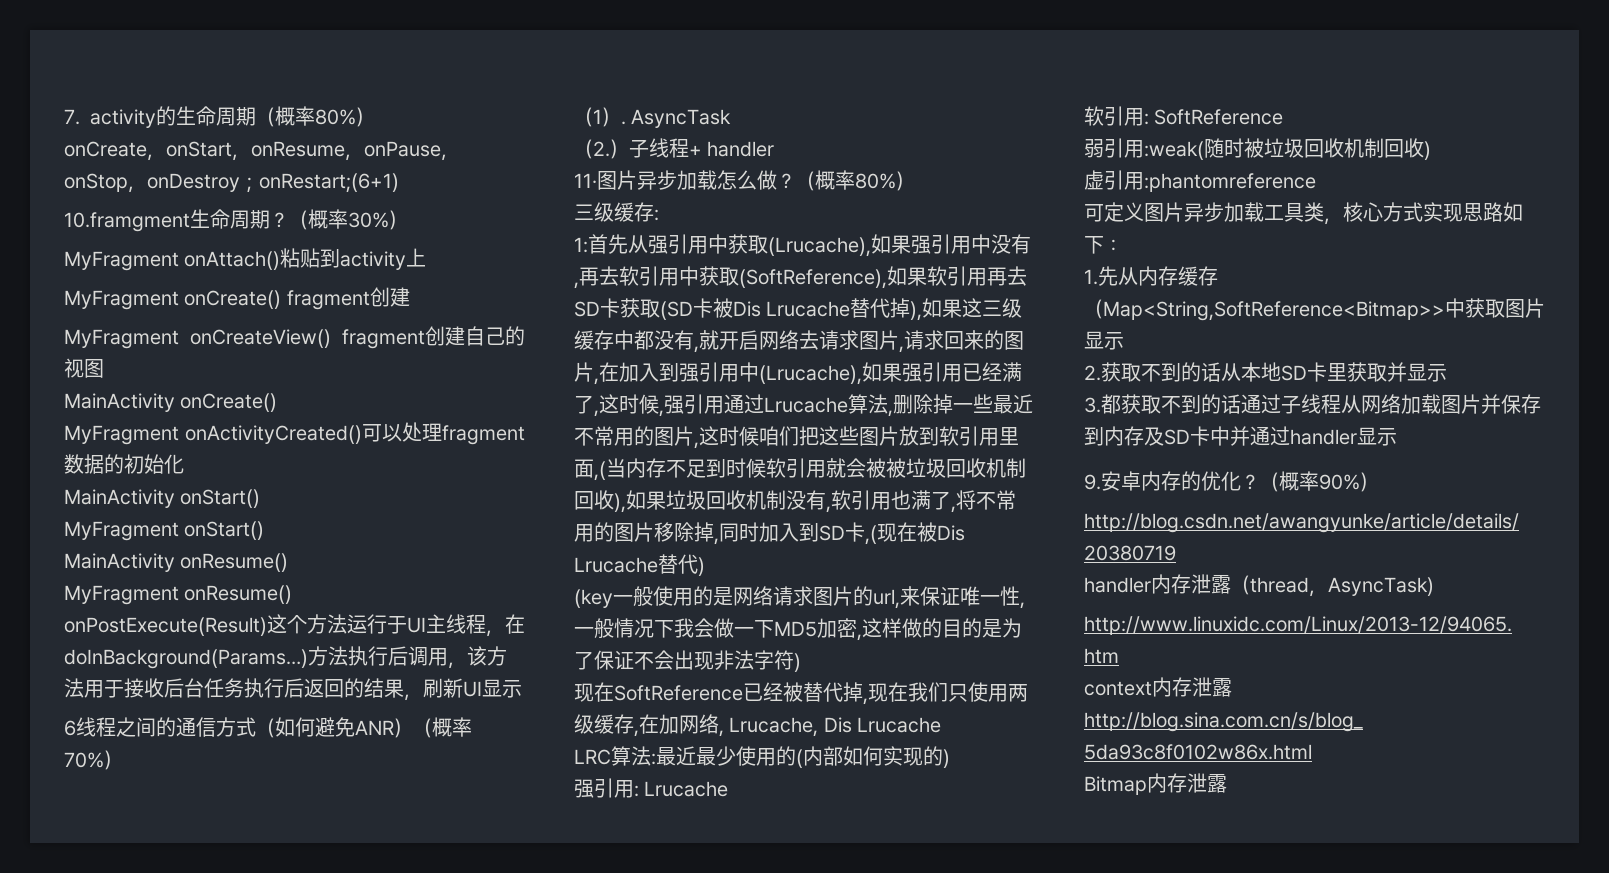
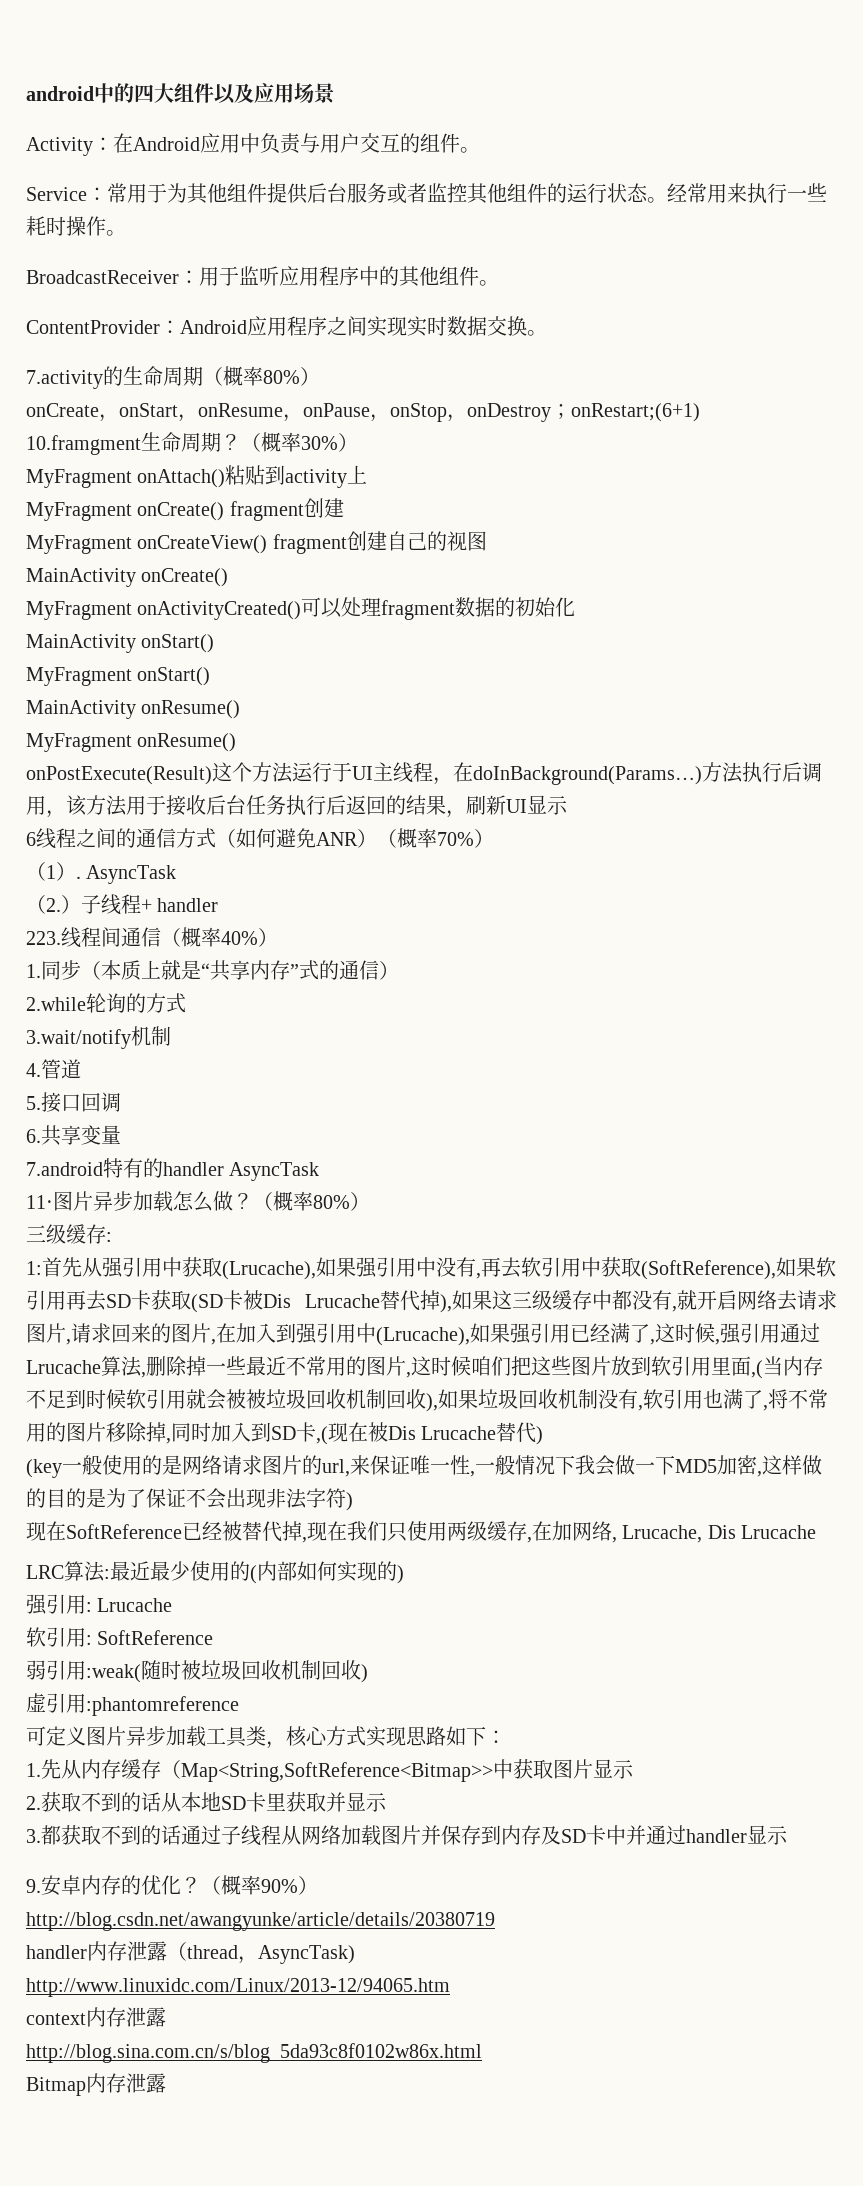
- 7. activity的生命周期（概率80%）
+ android中的四大组件以及应用场景
+ Activity：在Android应用中负责与用户交互的组件。
+ Service：常用于为其他组件提供后台服务或者监控其他组件的运行状态。经常用来执行一些耗时操作。
+ BroadcastReceiver：用于监听应用程序中的其他组件。
+ ContentProvider：Android应用程序之间实现实时数据交换。
+ 7.activity的生命周期（概率80%）
+ 223.线程间通信（概率40%）
+ 1.同步（本质上就是“共享内存”式的通信）
+ 2.while轮询的方式
+ 3.wait/notify机制
+ 4.管道
+ 5.接口回调
+ 6.共享变量
+ 7.android特有的handler AsyncTask

